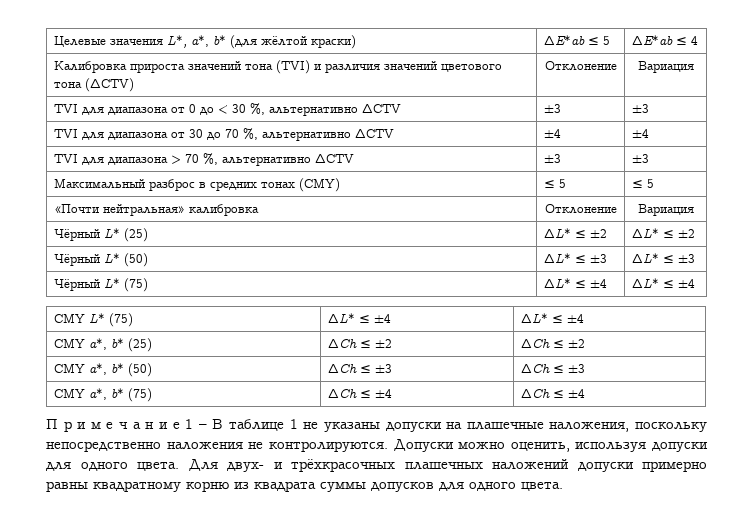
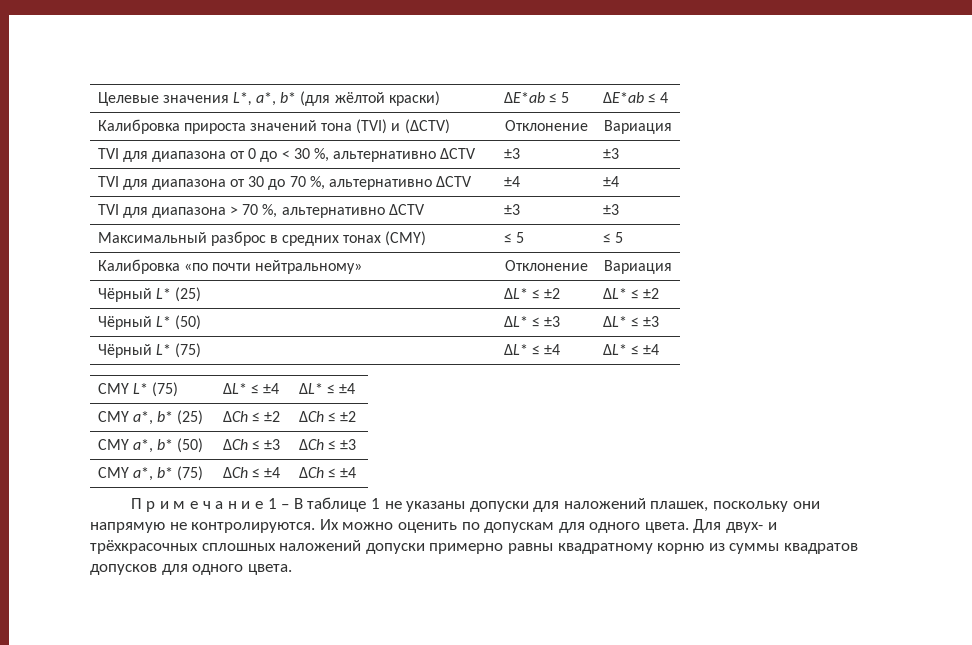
- Калибровка прироста значений тона (TVI) и различия значений цветового тона (ΔCTV) | Отклонение | Вариация
+ Калибровка прироста значений тона (TVI) и (ΔCTV) | Отклонение | Вариация
- «Почти нейтральная» калибровка | Отклонение | Вариация
+ Калибровка «по почти нейтральному» | Отклонение | Вариация
- П р и м е ч а н и е 1 – В таблице 1 не указаны допуски на плашечные наложения, поскольку непосредственно наложения не контролируются. Допуски можно оценить, используя допуски для одного цвета.
+ П р и м е ч а н и е 1 – В таблице 1 не указаны допуски для наложений плашек, поскольку они напрямую не контролируются. Их можно оценить по допускам для одного цвета.
- Для двух- и трёхкрасочных плашечных наложений допуски примерно равны квадратному корню из квадрата суммы допусков для одного цвета.
+ Для двух- и трёхкрасочных сплошных наложений допуски примерно равны квадратному корню из суммы квадратов допусков для одного цвета.

